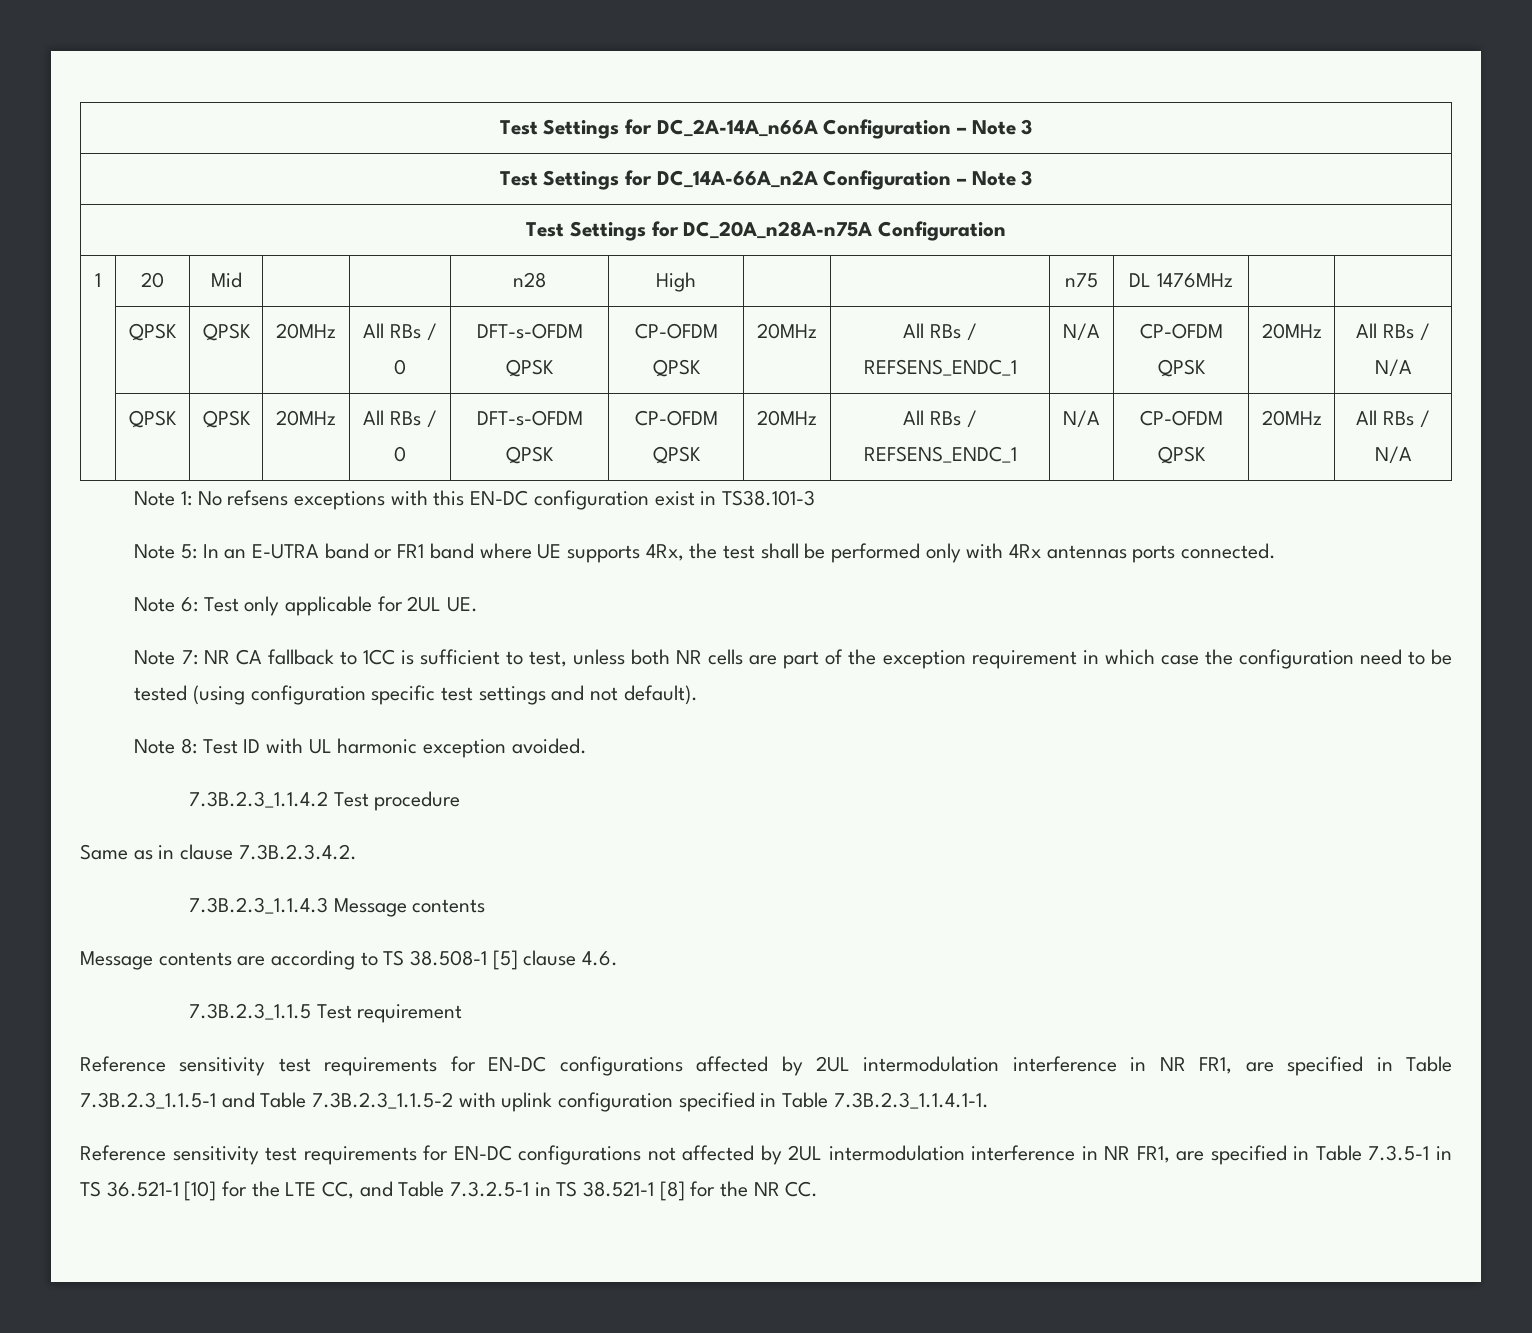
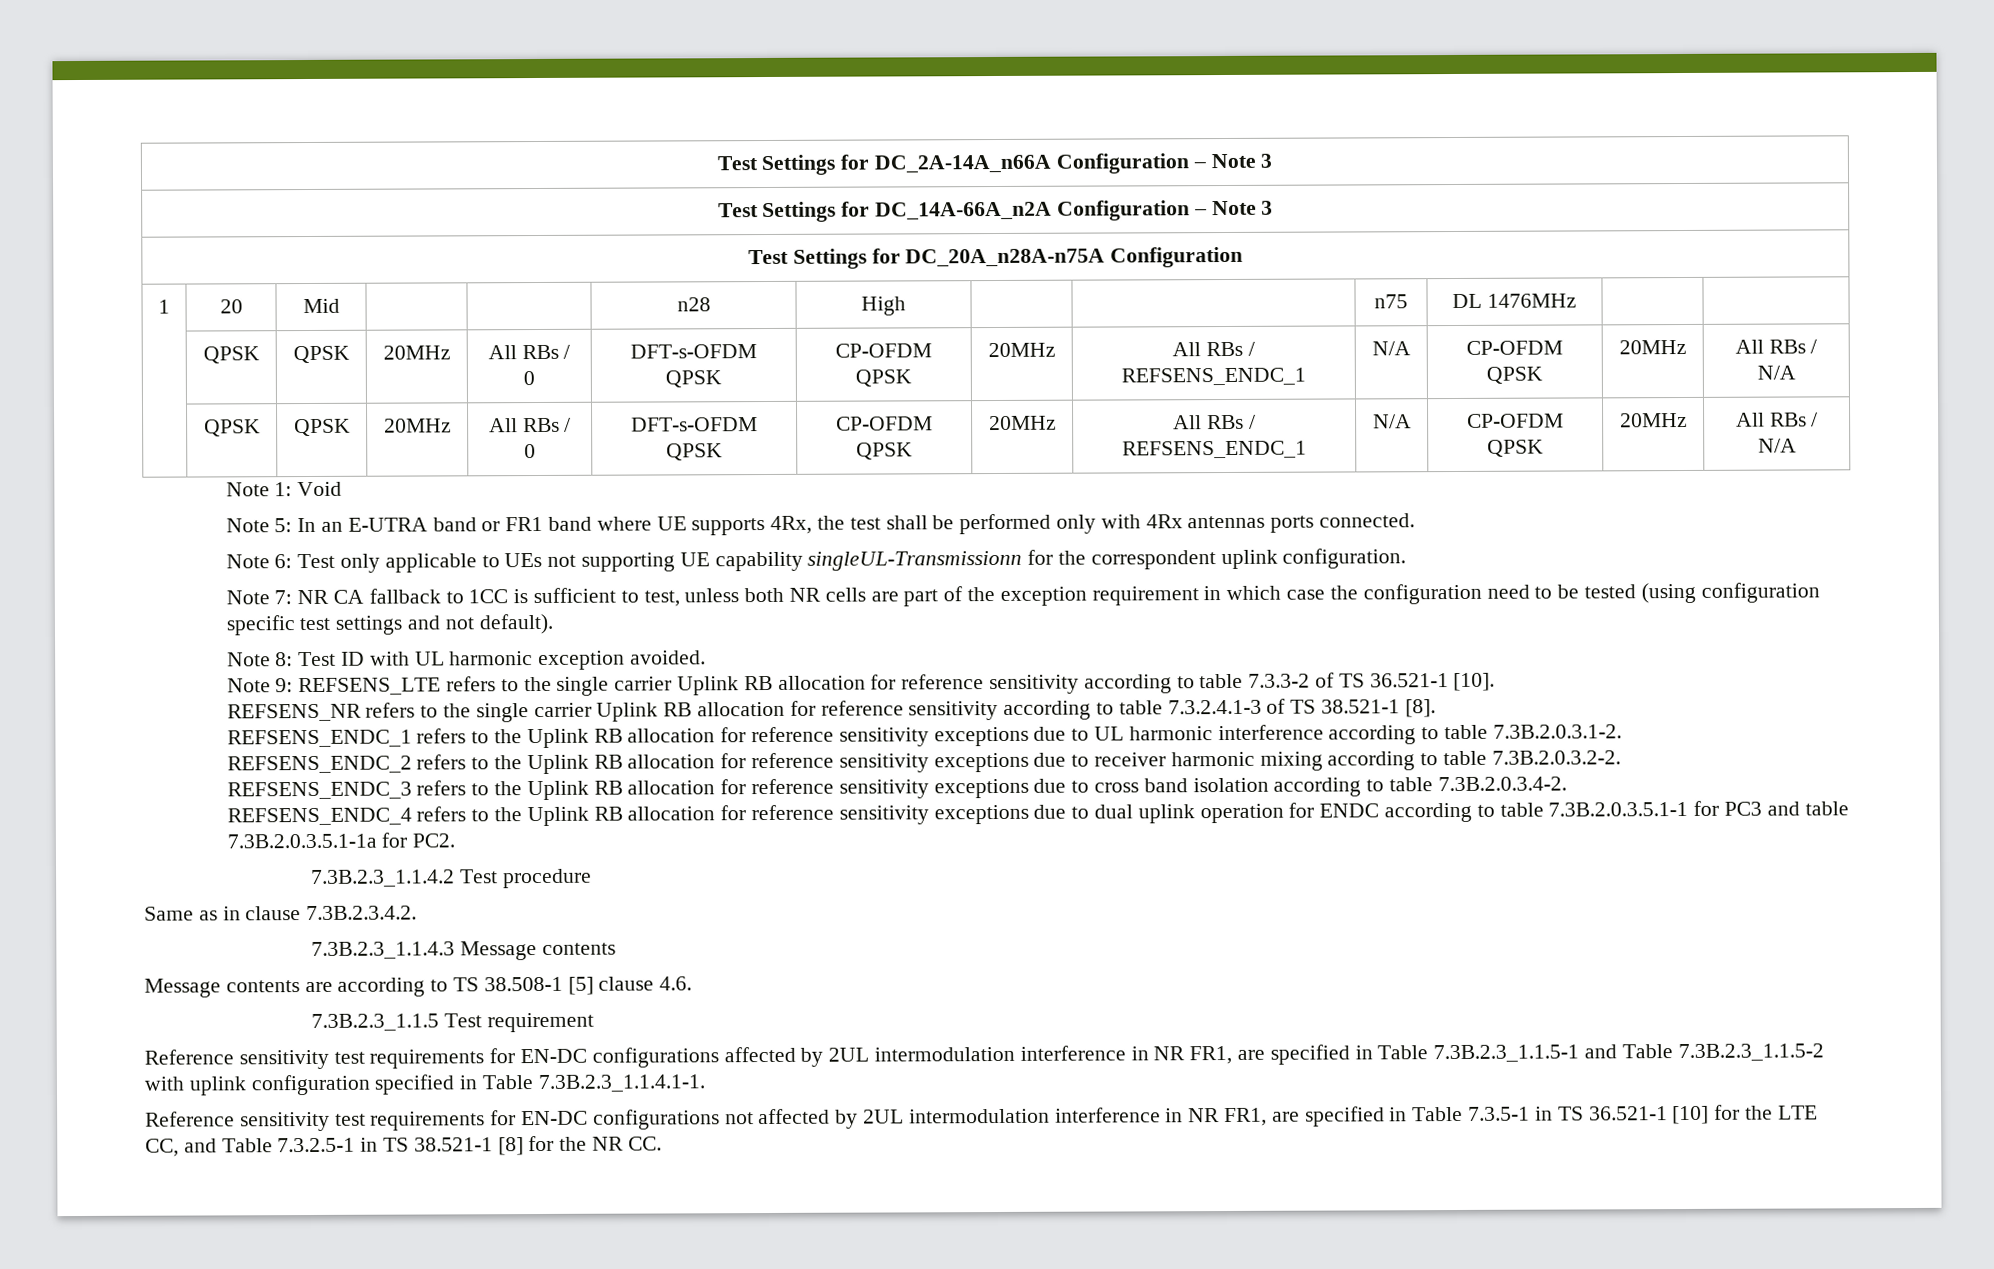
- Note 1: No refsens exceptions with this EN-DC configuration exist in TS38.101-3
+ Note 1: Void
- Note 6: Test only applicable for 2UL UE.
+ Note 6: Test only applicable to UEs not supporting UE capability singleUL-Transmissionn for the correspondent uplink configuration.
+ Note 9: REFSENS_LTE refers to the single carrier Uplink RB allocation for reference sensitivity according to table 7.3.3-2 of TS 36.521-1 [10].
+ REFSENS_NR refers to the single carrier Uplink RB allocation for reference sensitivity according to table 7.3.2.4.1-3 of TS 38.521-1 [8].
+ REFSENS_ENDC_1 refers to the Uplink RB allocation for reference sensitivity exceptions due to UL harmonic interference according to table 7.3B.2.0.3.1-2.
+ REFSENS_ENDC_2 refers to the Uplink RB allocation for reference sensitivity exceptions due to receiver harmonic mixing according to table 7.3B.2.0.3.2-2.
+ REFSENS_ENDC_3 refers to the Uplink RB allocation for reference sensitivity exceptions due to cross band isolation according to table 7.3B.2.0.3.4-2.
+ REFSENS_ENDC_4 refers to the Uplink RB allocation for reference sensitivity exceptions due to dual uplink operation for ENDC according to table 7.3B.2.0.3.5.1-1 for PC3 and table 7.3B.2.0.3.5.1-1a for PC2.

